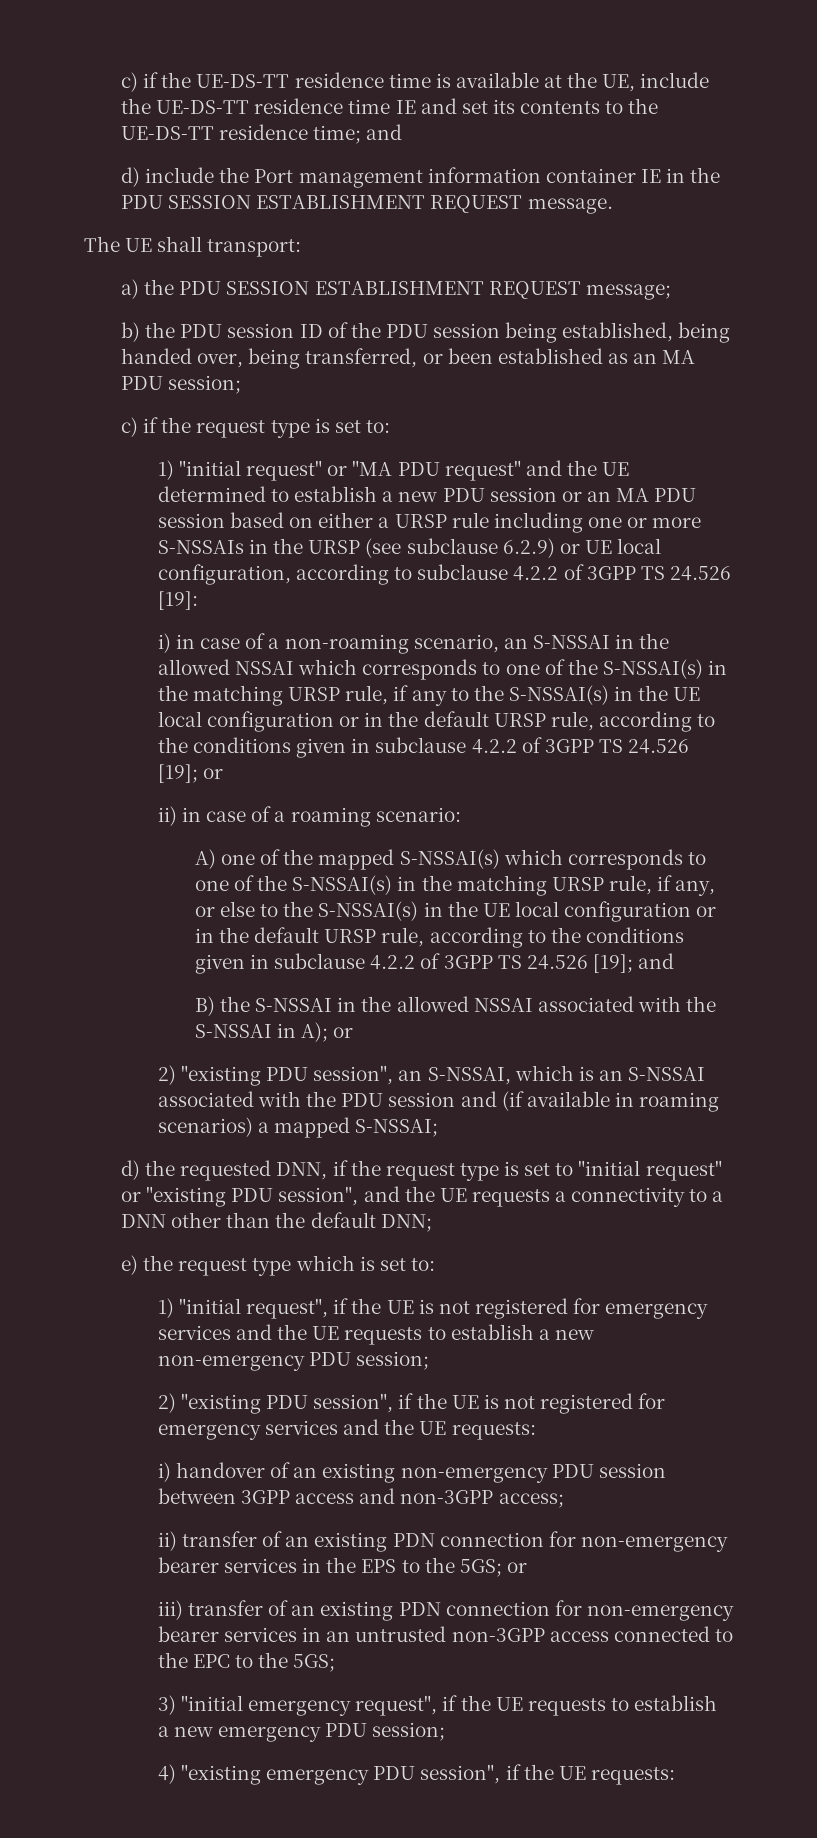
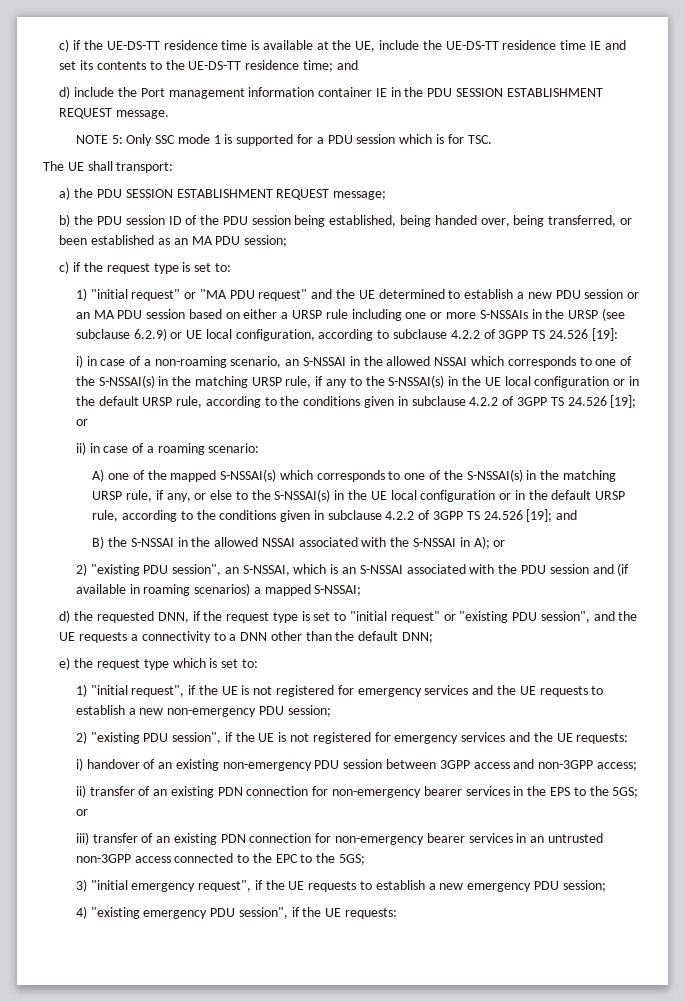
+ NOTE 5: Only SSC mode 1 is supported for a PDU session which is for TSC.

